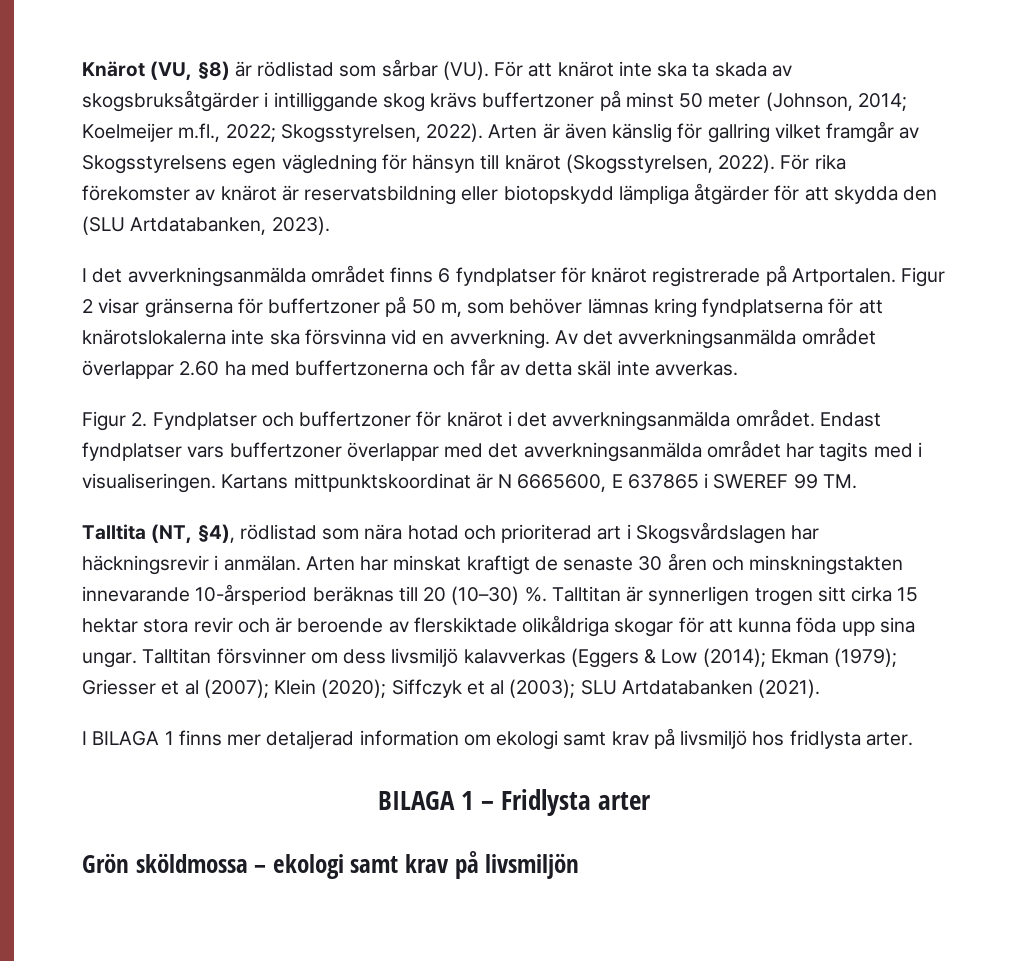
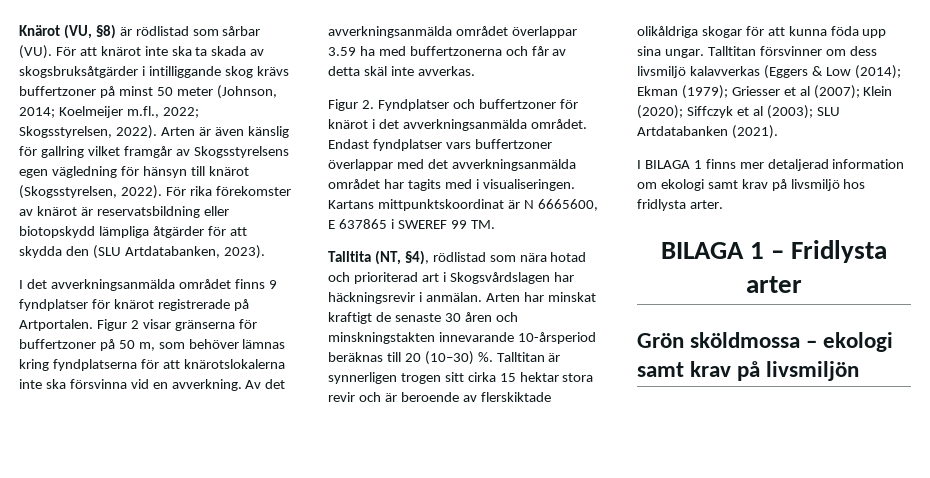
- I det avverkningsanmälda området finns 6 fyndplatser för knärot registrerade på Artportalen.
+ I det avverkningsanmälda området finns 9 fyndplatser för knärot registrerade på Artportalen.
- Av det avverkningsanmälda området överlappar 2.60 ha med buffertzonerna och får av detta skäl inte avverkas.
+ Av det avverkningsanmälda området överlappar 3.59 ha med buffertzonerna och får av detta skäl inte avverkas.

